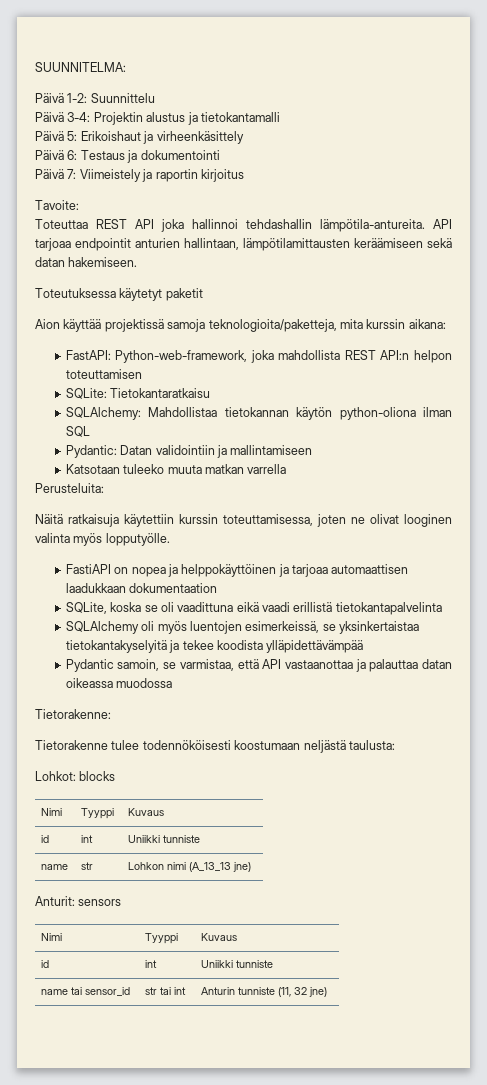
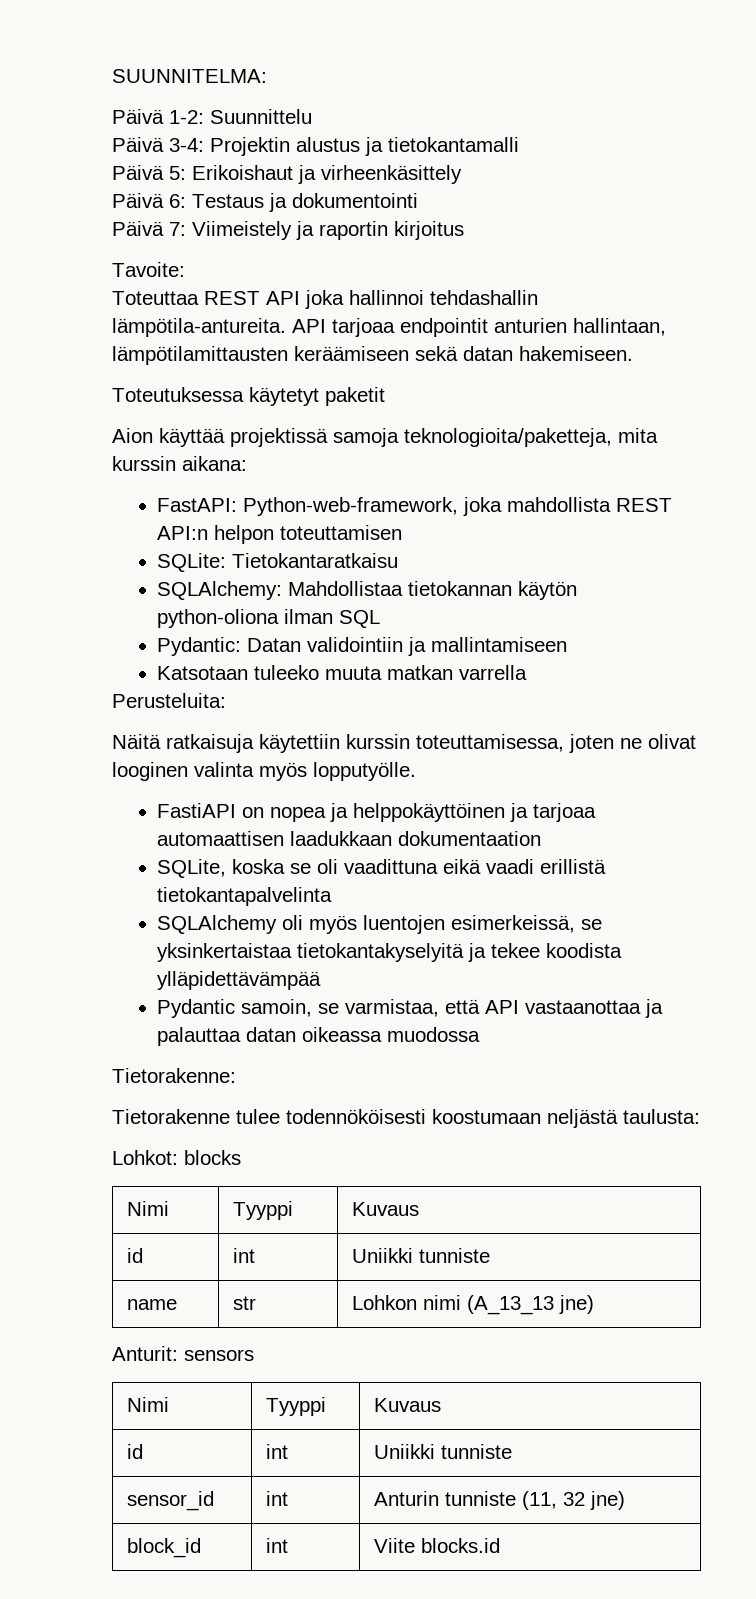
- name tai sensor_id | str tai int | Anturin tunniste (11, 32 jne)
+ sensor_id | int | Anturin tunniste (11, 32 jne)
+ block_id | int | Viite blocks.id

